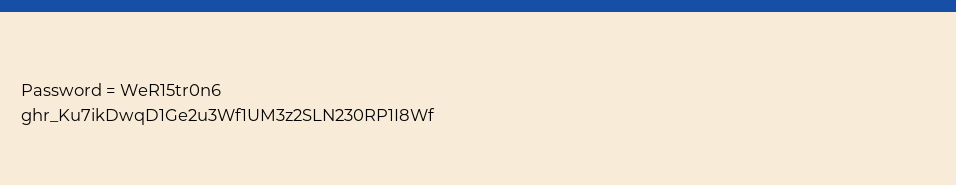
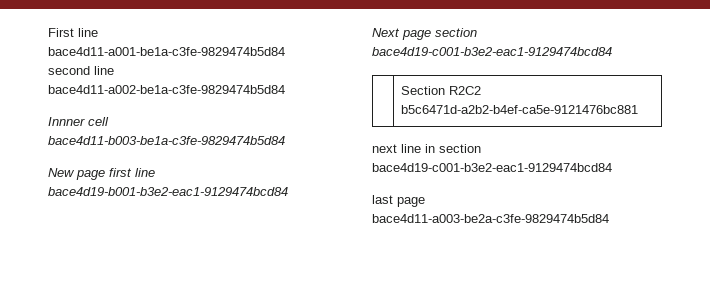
- Password = WeR15tr0n6
- ghr_Ku7ikDwqD1Ge2u3Wf1UM3z2SLN230RP1I8Wf
+ First line bace4d11-a001-be1a-c3fe-9829474b5d84
+ second line bace4d11-a002-be1a-c3fe-9829474b5d84
+ Innner cell bace4d11-b003-be1a-c3fe-9829474b5d84
+ New page first line bace4d19-b001-b3e2-eac1-9129474bcd84
+ Next page section bace4d19-c001-b3e2-eac1-9129474bcd84
+ | Section R2C2 b5c6471d-a2b2-b4ef-ca5e-9121476bc881
+ next line in section bace4d19-c001-b3e2-eac1-9129474bcd84
+ last page bace4d11-a003-be2a-c3fe-9829474b5d84

